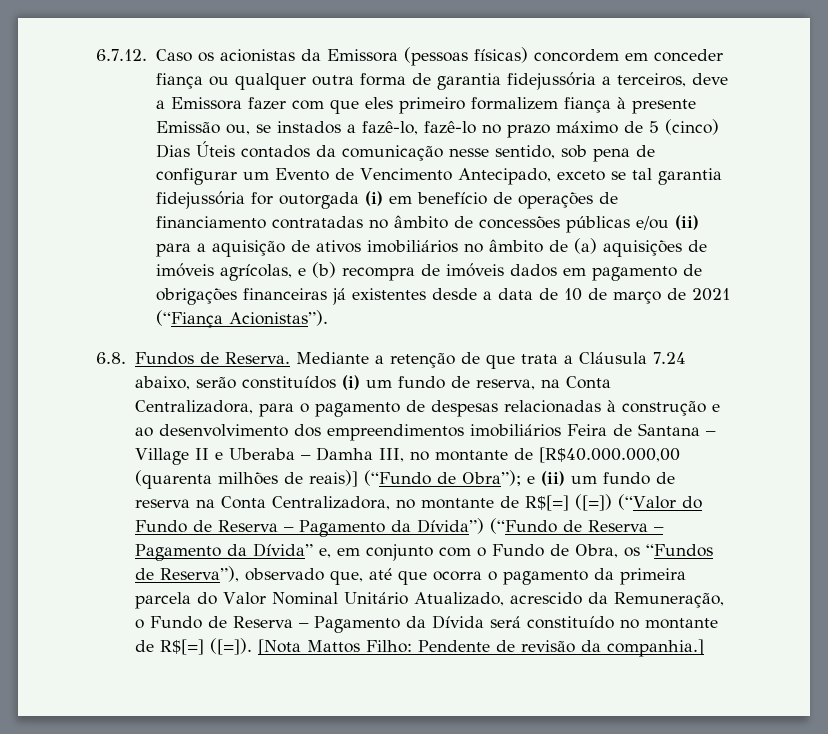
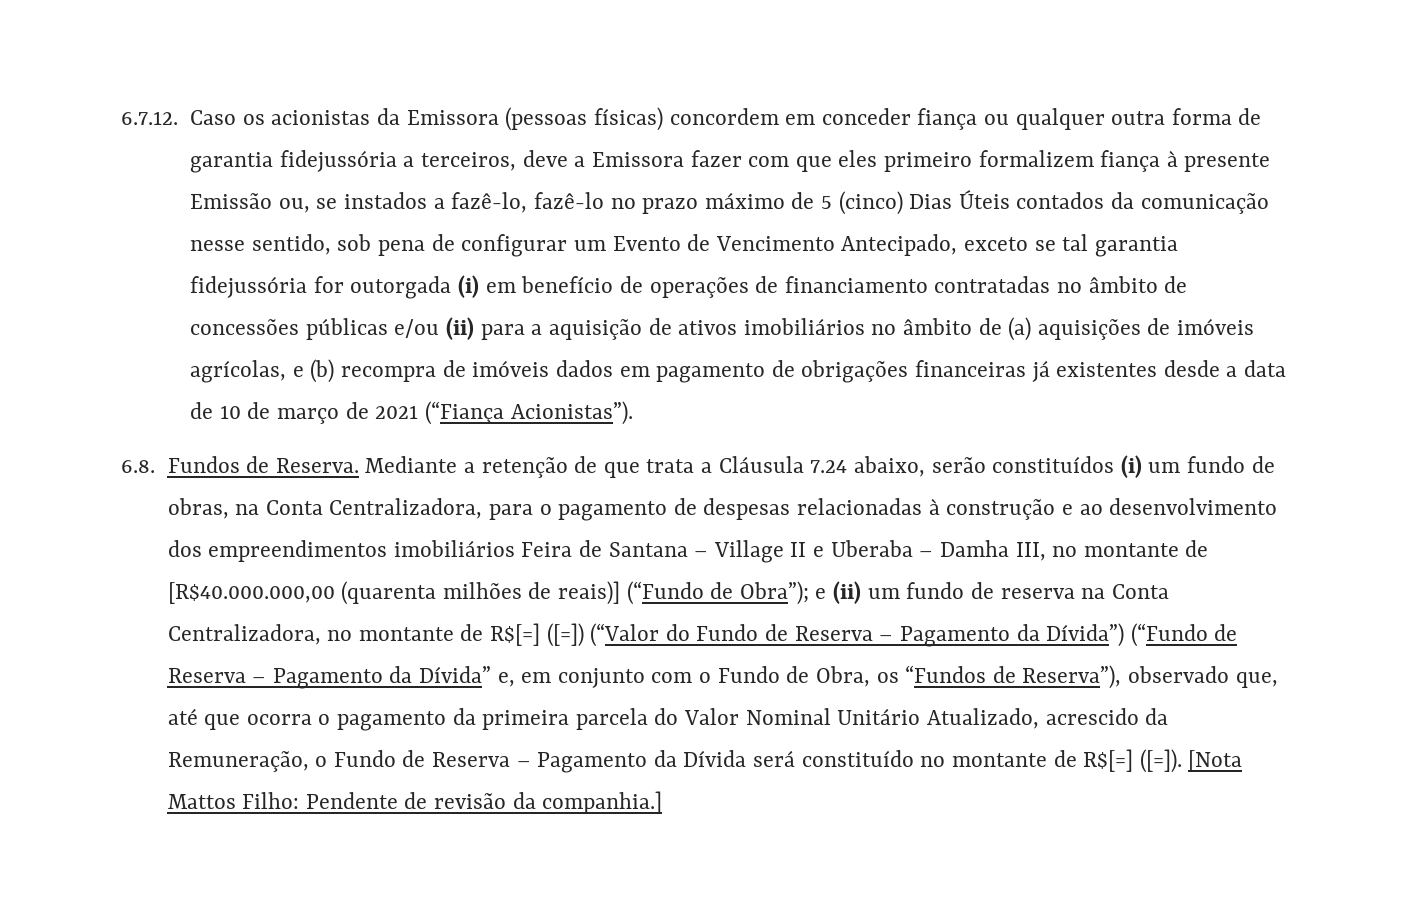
- Mediante a retenção de que trata a Cláusula 7.24 abaixo, serão constituídos (i) um fundo de reserva, na Conta Centralizadora, para o pagamento de despesas relacionadas à construção e ao desenvolvimento dos empreendimentos imobiliários Feira de Santana – Village II e Uberaba – Damha III, no montante de [R$40.000.000,00 (quarenta milhões de reais)] (“Fundo de Obra”);
+ Mediante a retenção de que trata a Cláusula 7.24 abaixo, serão constituídos (i) um fundo de obras, na Conta Centralizadora, para o pagamento de despesas relacionadas à construção e ao desenvolvimento dos empreendimentos imobiliários Feira de Santana – Village II e Uberaba – Damha III, no montante de [R$40.000.000,00 (quarenta milhões de reais)] (“Fundo de Obra”);

